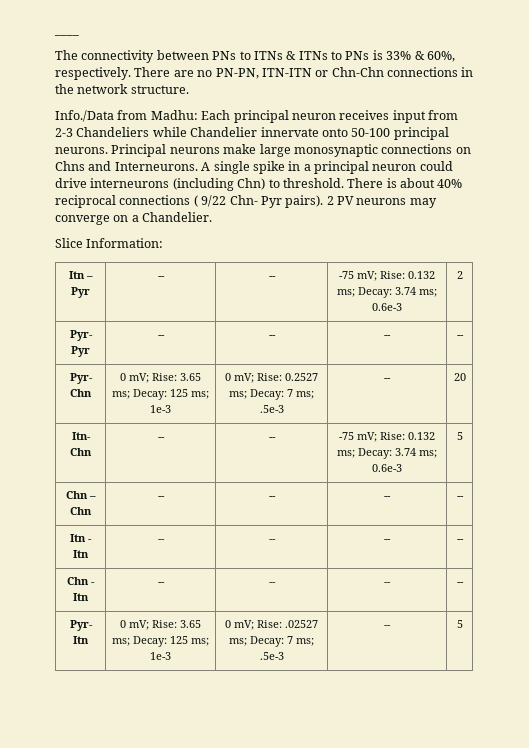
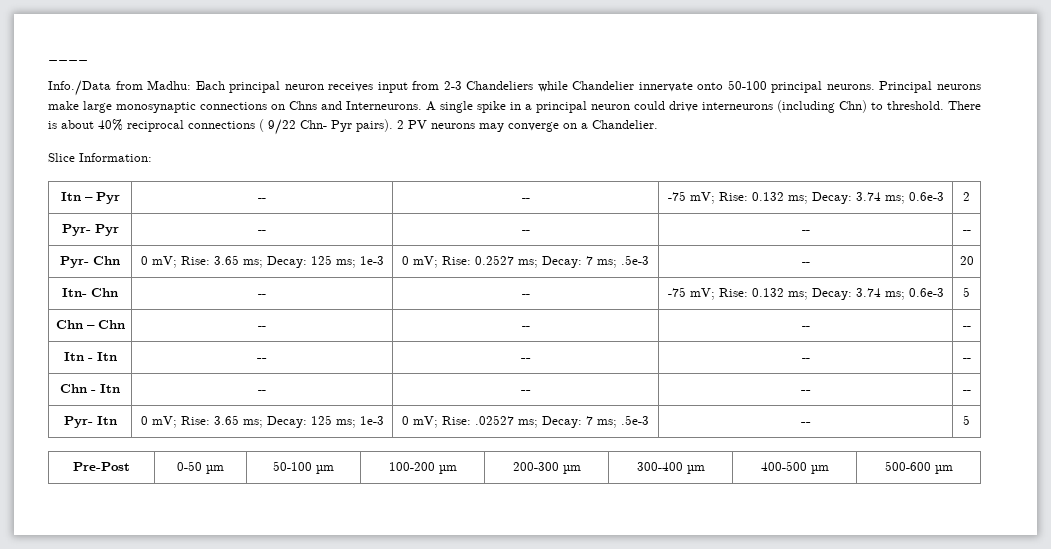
- The connectivity between PNs to ITNs & ITNs to PNs is 33% & 60%, respectively. There are no PN-PN, ITN-ITN or Chn-Chn connections in the network structure.
+ Pre-Post | 0-50 µm | 50-100 µm | 100-200 µm | 200-300 µm | 300-400 µm | 400-500 µm | 500-600 µm

